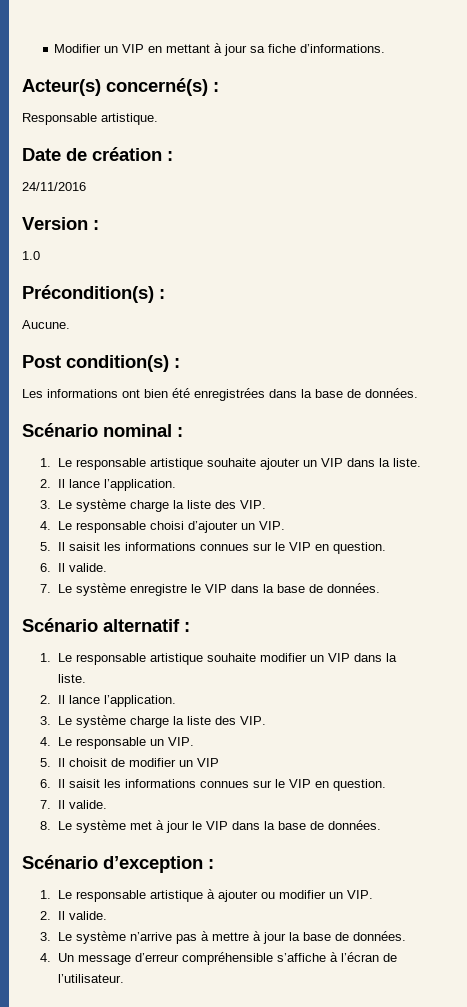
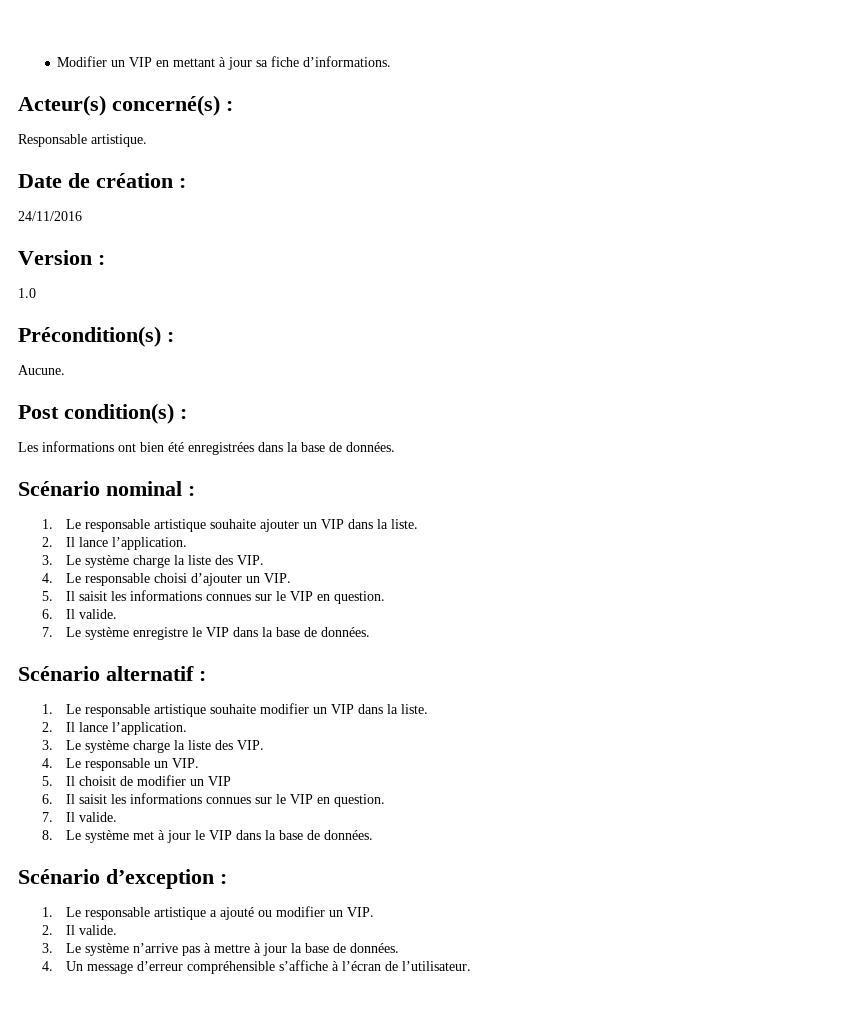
- 1. Le responsable artistique à ajouter ou modifier un VIP.
+ 1. Le responsable artistique a ajouté ou modifier un VIP.

